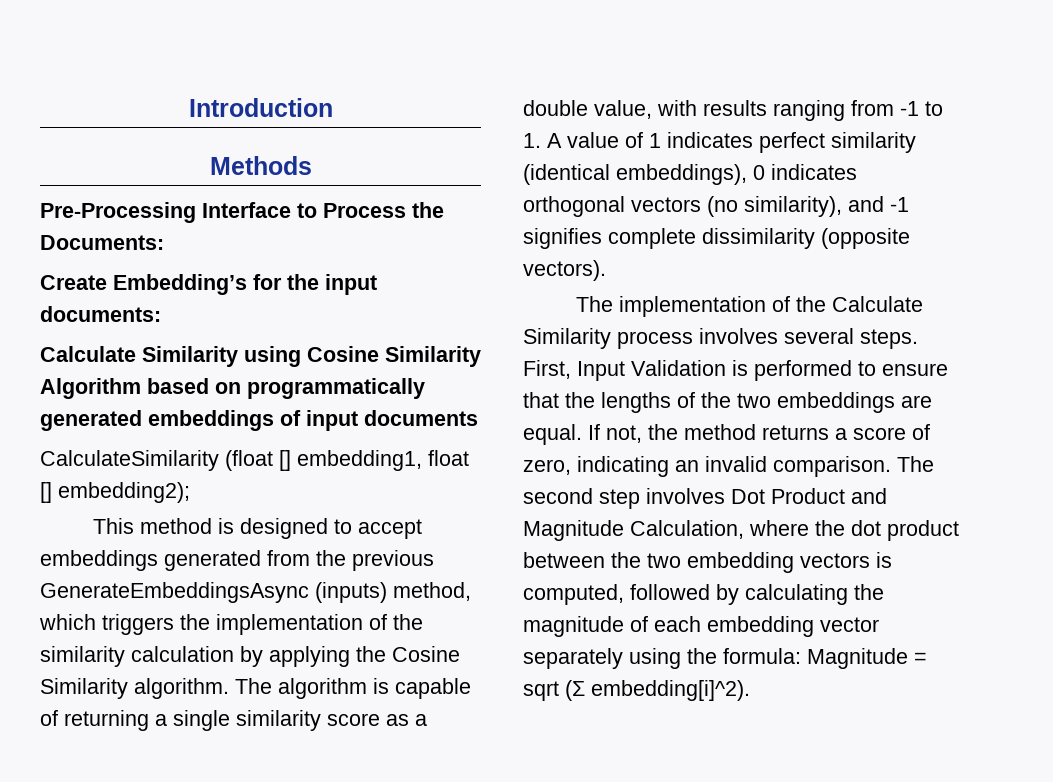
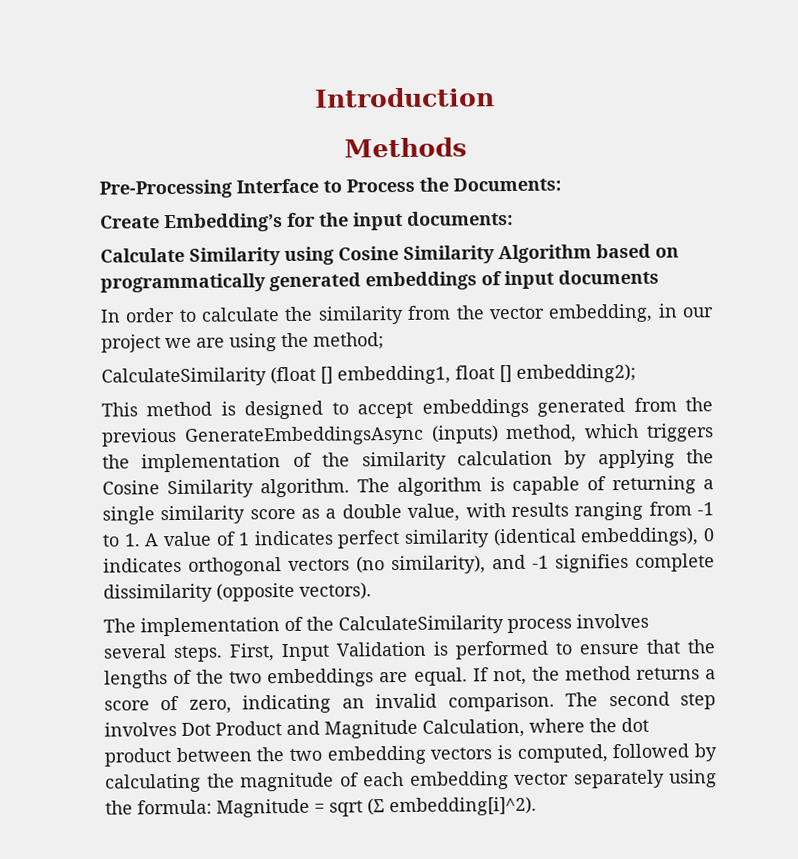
+ In order to calculate the similarity from the vector embedding, in our project we are using the method;
- The implementation of the Calculate Similarity process involves several steps.
+ The implementation of the CalculateSimilarity process involves several steps.

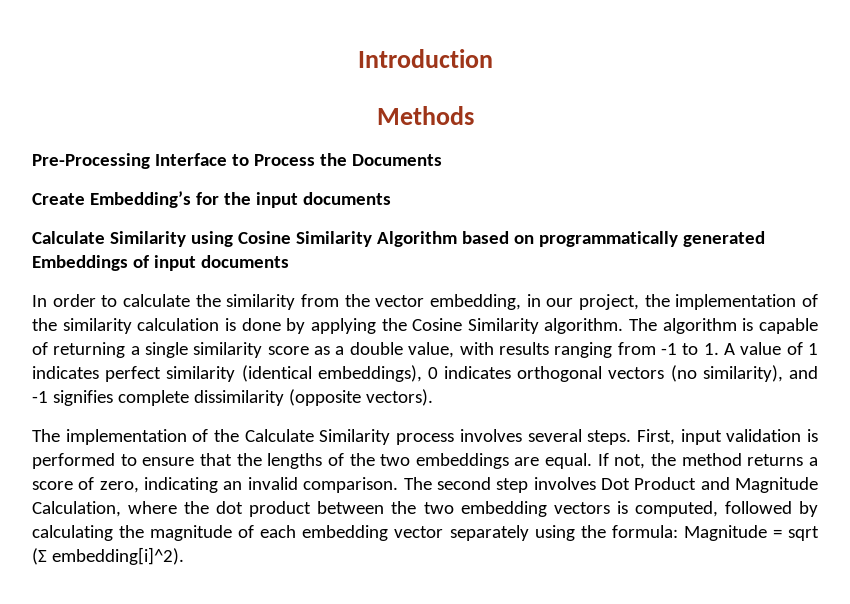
- Pre-Processing Interface to Process the Documents:
+ Pre-Processing Interface to Process the Documents
- Create Embedding’s for the input documents:
+ Create Embedding’s for the input documents
- Calculate Similarity using Cosine Similarity Algorithm based on programmatically generated embeddings of input documents
+ Calculate Similarity using Cosine Similarity Algorithm based on programmatically generated Embeddings of input documents
- In order to calculate the similarity from the vector embedding, in our project we are using the method;
- CalculateSimilarity (float [] embedding1, float [] embedding2);
- This method is designed to accept embeddings generated from the previous GenerateEmbeddingsAsync (inputs) method, which triggers the implementation of the similarity calculation by applying the Cosine Similarity algorithm.
+ In order to calculate the similarity from the vector embedding, in our project, the implementation of the similarity calculation is done by applying the Cosine Similarity algorithm.
- The implementation of the CalculateSimilarity process involves several steps.
+ The implementation of the Calculate Similarity process involves several steps.
- First, Input Validation is performed to ensure that the lengths of the two embeddings are equal.
+ First, input validation is performed to ensure that the lengths of the two embeddings are equal.

